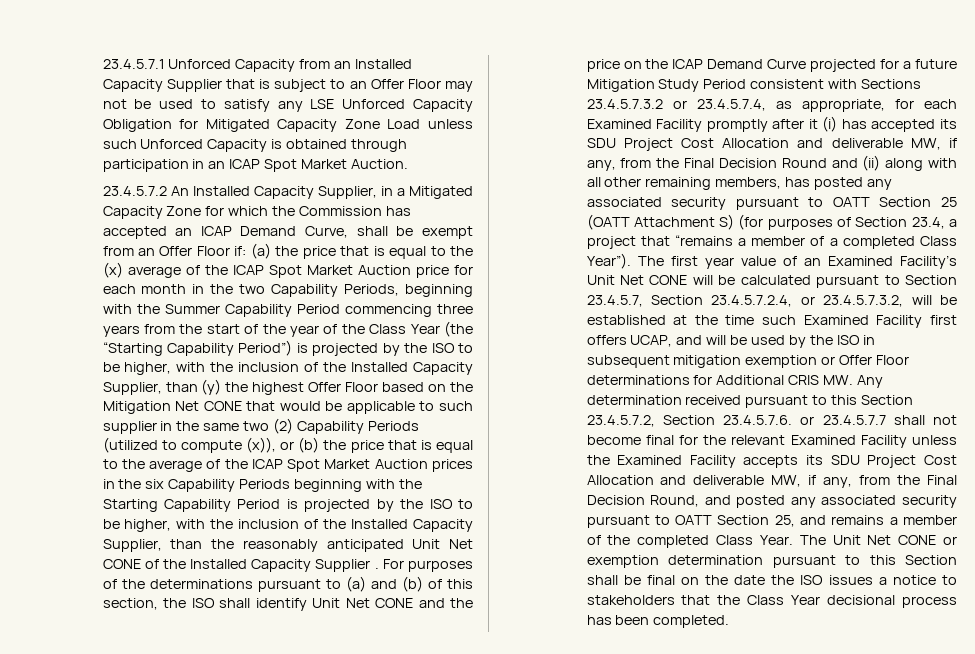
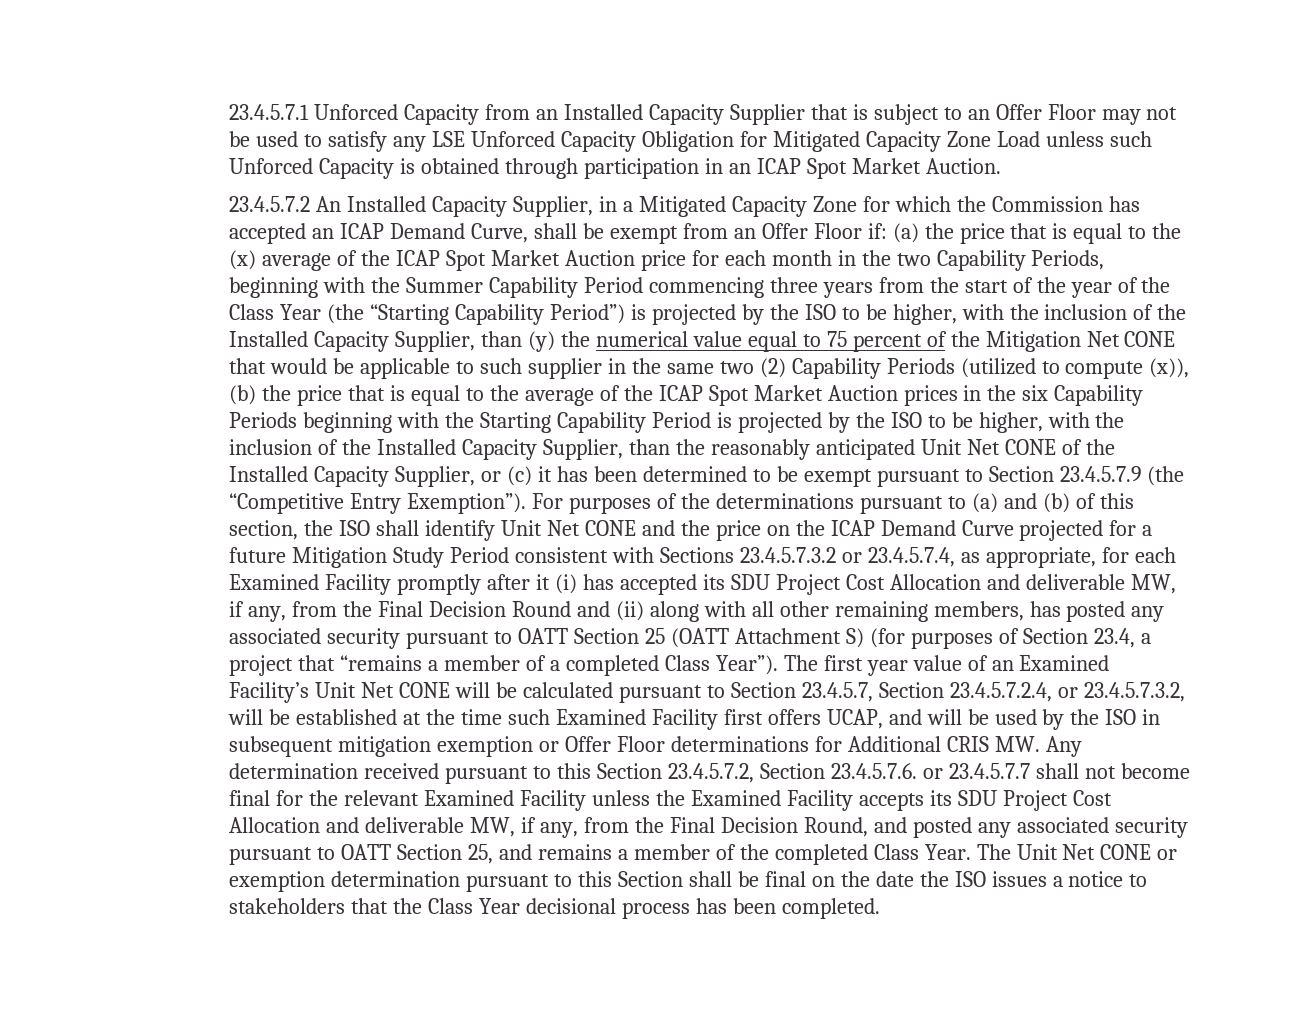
- (a) the price that is equal to the (x) average of the ICAP Spot Market Auction price for each month in the two Capability Periods, beginning with the Summer Capability Period commencing three years from the start of the year of the Class Year (the “Starting Capability Period”) is projected by the ISO to be higher, with the inclusion of the Installed Capacity Supplier, than (y) the highest Offer Floor based on the Mitigation Net CONE that would be applicable to such supplier in the same two (2) Capability Periods (utilized to compute (x)), or (b) the price that is equal to the average of the ICAP Spot Market Auction prices in the six Capability Periods beginning with the Starting Capability Period is projected by the ISO to be higher, with the inclusion of the Installed Capacity Supplier, than the reasonably anticipated Unit Net CONE of the Installed Capacity Supplier .
+ (a) the price that is equal to the (x) average of the ICAP Spot Market Auction price for each month in the two Capability Periods, beginning with the Summer Capability Period commencing three years from the start of the year of the Class Year (the “Starting Capability Period”) is projected by the ISO to be higher, with the inclusion of the Installed Capacity Supplier, than (y) the numerical value equal to 75 percent of the Mitigation Net CONE that would be applicable to such supplier in the same two (2) Capability Periods (utilized to compute (x)), (b) the price that is equal to the average of the ICAP Spot Market Auction prices in the six Capability Periods beginning with the Starting Capability Period is projected by the ISO to be higher, with the inclusion of the Installed Capacity Supplier, than the reasonably anticipated Unit Net CONE of the Installed Capacity Supplier, or (c) it has been determined to be exempt pursuant to Section 23.4.5.7.9 (the “Competitive Entry Exemption”).

